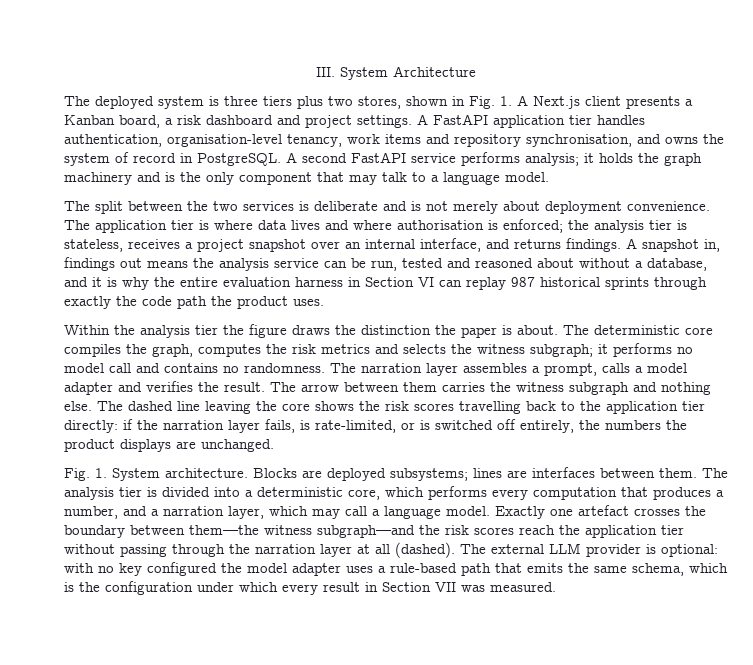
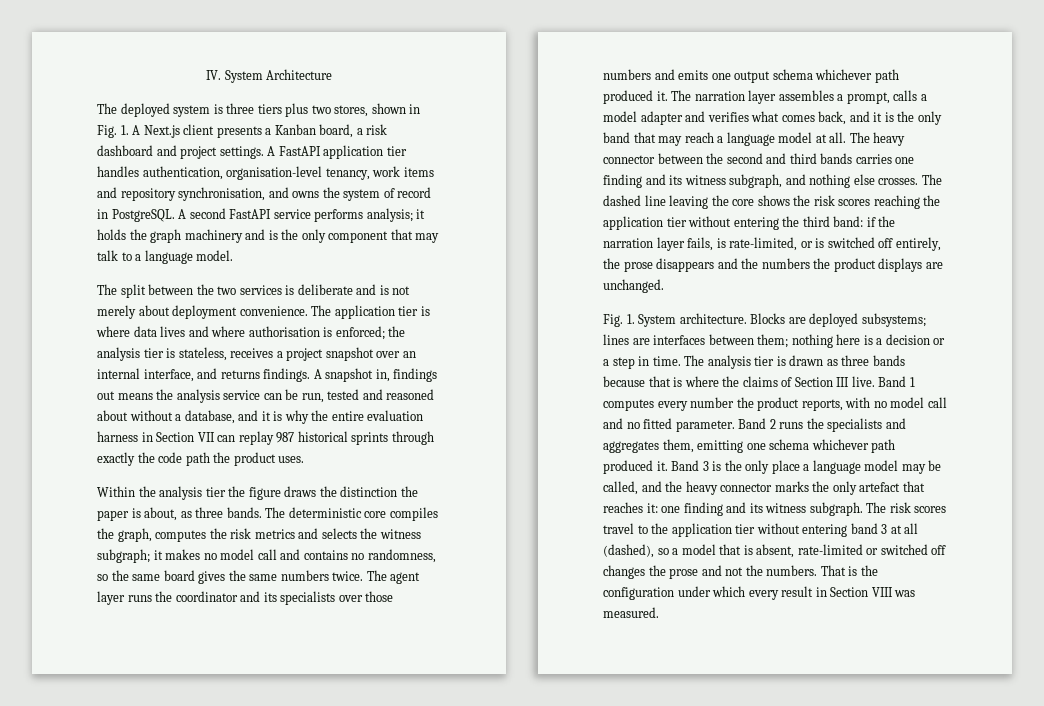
- III. System Architecture
+ IV. System Architecture
- A snapshot in, findings out means the analysis service can be run, tested and reasoned about without a database, and it is why the entire evaluation harness in Section VI can replay 987 historical sprints through exactly the code path the product uses.
+ A snapshot in, findings out means the analysis service can be run, tested and reasoned about without a database, and it is why the entire evaluation harness in Section VII can replay 987 historical sprints through exactly the code path the product uses.
- Within the analysis tier the figure draws the distinction the paper is about.
+ Within the analysis tier the figure draws the distinction the paper is about, as three bands.
- The deterministic core compiles the graph, computes the risk metrics and selects the witness subgraph; it performs no model call and contains no randomness.
+ The deterministic core compiles the graph, computes the risk metrics and selects the witness subgraph; it makes no model call and contains no randomness, so the same board gives the same numbers twice. The agent layer runs the coordinator and its specialists over those numbers and emits one output schema whichever path produced it.
- The narration layer assembles a prompt, calls a model adapter and verifies the result. The arrow between them carries the witness subgraph and nothing else.
+ The narration layer assembles a prompt, calls a model adapter and verifies what comes back, and it is the only band that may reach a language model at all. The heavy connector between the second and third bands carries one finding and its witness subgraph, and nothing else crosses.
- The dashed line leaving the core shows the risk scores travelling back to the application tier directly: if the narration layer fails, is rate-limited, or is switched off entirely, the numbers the product displays are unchanged.
+ The dashed line leaving the core shows the risk scores reaching the application tier without entering the third band: if the narration layer fails, is rate-limited, or is switched off entirely, the prose disappears and the numbers the product displays are unchanged.
- Blocks are deployed subsystems; lines are interfaces between them. The analysis tier is divided into a deterministic core, which performs every computation that produces a number, and a narration layer, which may call a language model. Exactly one artefact crosses the boundary between them—the witness subgraph—and the risk scores reach the application tier without passing through the narration layer at all (dashed). The external LLM provider is optional: with no key configured the model adapter uses a rule-based path that emits the same schema, which is the configuration under which every result in Section VII was measured.
+ Blocks are deployed subsystems; lines are interfaces between them; nothing here is a decision or a step in time. The analysis tier is drawn as three bands because that is where the claims of Section III live. Band 1 computes every number the product reports, with no model call and no fitted parameter. Band 2 runs the specialists and aggregates them, emitting one schema whichever path produced it. Band 3 is the only place a language model may be called, and the heavy connector marks the only artefact that reaches it: one finding and its witness subgraph. The risk scores travel to the application tier without entering band 3 at all (dashed), so a model that is absent, rate-limited or switched off changes the prose and not the numbers. That is the configuration under which every result in Section VIII was measured.

